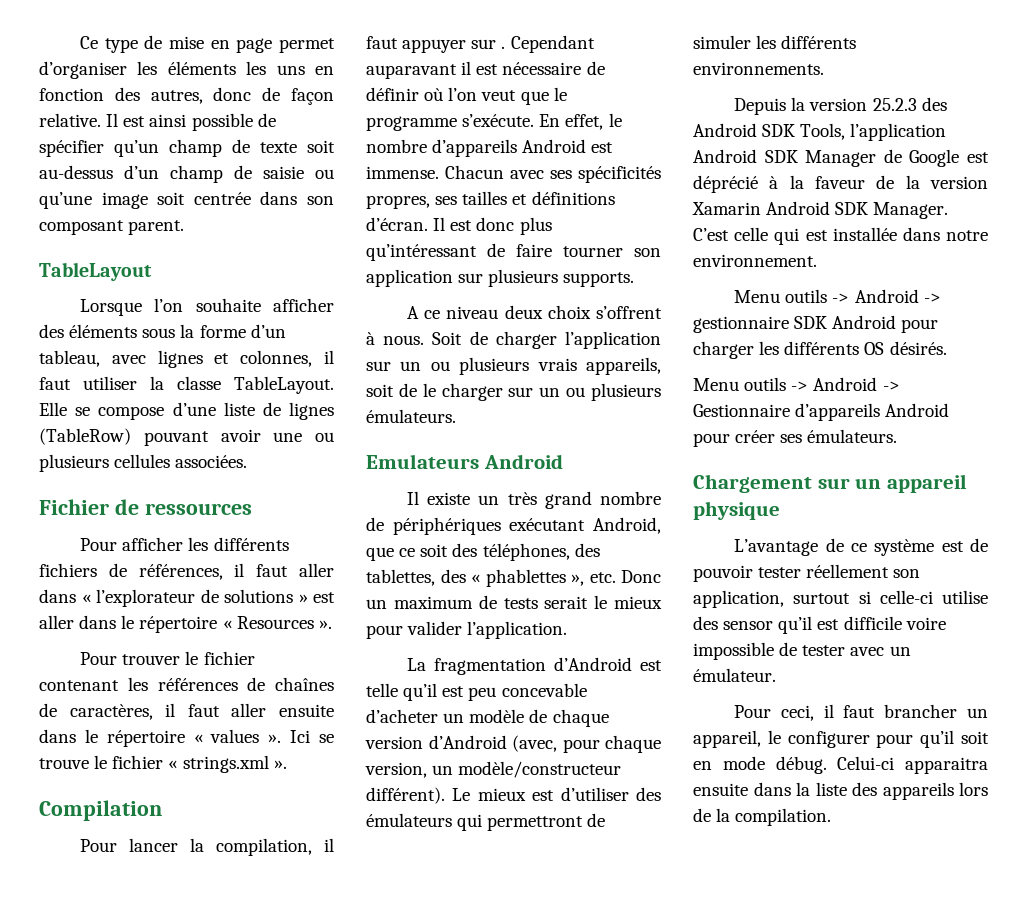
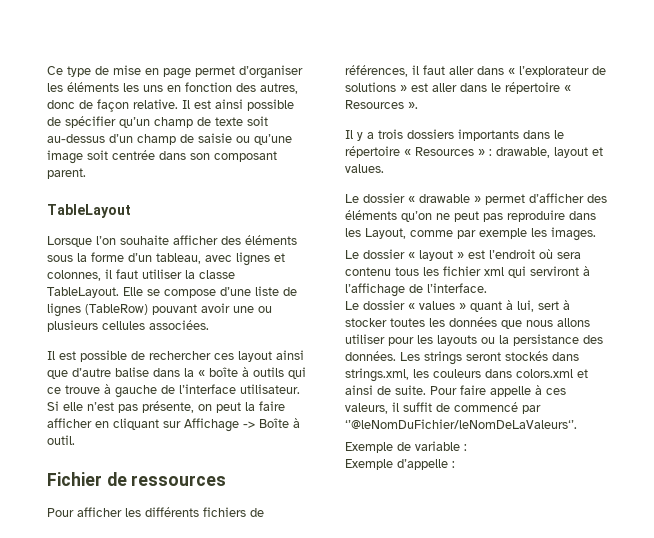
+ Il est possible de rechercher ces layout ainsi que d’autre balise dans la « boîte à outils qui ce trouve à gauche de l’interface utilisateur. Si elle n’est pas présente, on peut la faire afficher en cliquant sur Affichage -> Boîte à outil.
- Pour trouver le fichier contenant les références de chaînes de caractères, il faut aller ensuite dans le répertoire « values ». Ici se trouve le fichier « strings.xml ».
- Compilation
- Pour lancer la compilation, il faut appuyer sur . Cependant auparavant il est nécessaire de définir où l’on veut que le programme s’exécute. En effet, le nombre d’appareils Android est immense. Chacun avec ses spécificités propres, ses tailles et définitions d’écran. Il est donc plus qu’intéressant de faire tourner son application sur plusieurs supports.
- A ce niveau deux choix s’offrent à nous. Soit de charger l’application sur un ou plusieurs vrais appareils, soit de le charger sur un ou plusieurs émulateurs.
- Emulateurs Android
- Il existe un très grand nombre de périphériques exécutant Android, que ce soit des téléphones, des tablettes, des « phablettes », etc. Donc un maximum de tests serait le mieux pour valider l’application.
- La fragmentation d’Android est telle qu’il est peu concevable d’acheter un modèle de chaque version d’Android (avec, pour chaque version, un modèle/constructeur différent). Le mieux est d’utiliser des émulateurs qui permettront de simuler les différents environnements.
- Depuis la version 25.2.3 des Android SDK Tools, l’application Android SDK Manager de Google est déprécié à la faveur de la version Xamarin Android SDK Manager. C’est celle qui est installée dans notre environnement.
- Menu outils -> Android -> gestionnaire SDK Android pour charger les différents OS désirés.
- Menu outils -> Android -> Gestionnaire d’appareils Android pour créer ses émulateurs.
- Chargement sur un appareil physique
- L’avantage de ce système est de pouvoir tester réellement son application, surtout si celle-ci utilise des sensor qu’il est difficile voire impossible de tester avec un émulateur.
- Pour ceci, il faut brancher un appareil, le configurer pour qu’il soit en mode débug. Celui-ci apparaitra ensuite dans la liste des appareils lors de la compilation.
+ Il y a trois dossiers importants dans le répertoire « Resources » : drawable, layout et values.
+ Le dossier « drawable » permet d’afficher des éléments qu’on ne peut pas reproduire dans les Layout, comme par exemple les images.
+ Le dossier « layout » est l’endroit où sera contenu tous les fichier xml qui serviront à l’affichage de l’interface.
+ Le dossier « values » quant à lui, sert à stocker toutes les données que nous allons utiliser pour les layouts ou la persistance des données. Les strings seront stockés dans strings.xml, les couleurs dans colors.xml et ainsi de suite. Pour faire appelle à ces valeurs, il suffit de commencé par ‘’@leNomDuFichier/leNomDeLaValeurs‘’.
+ Exemple de variable :
+ Exemple d’appelle :

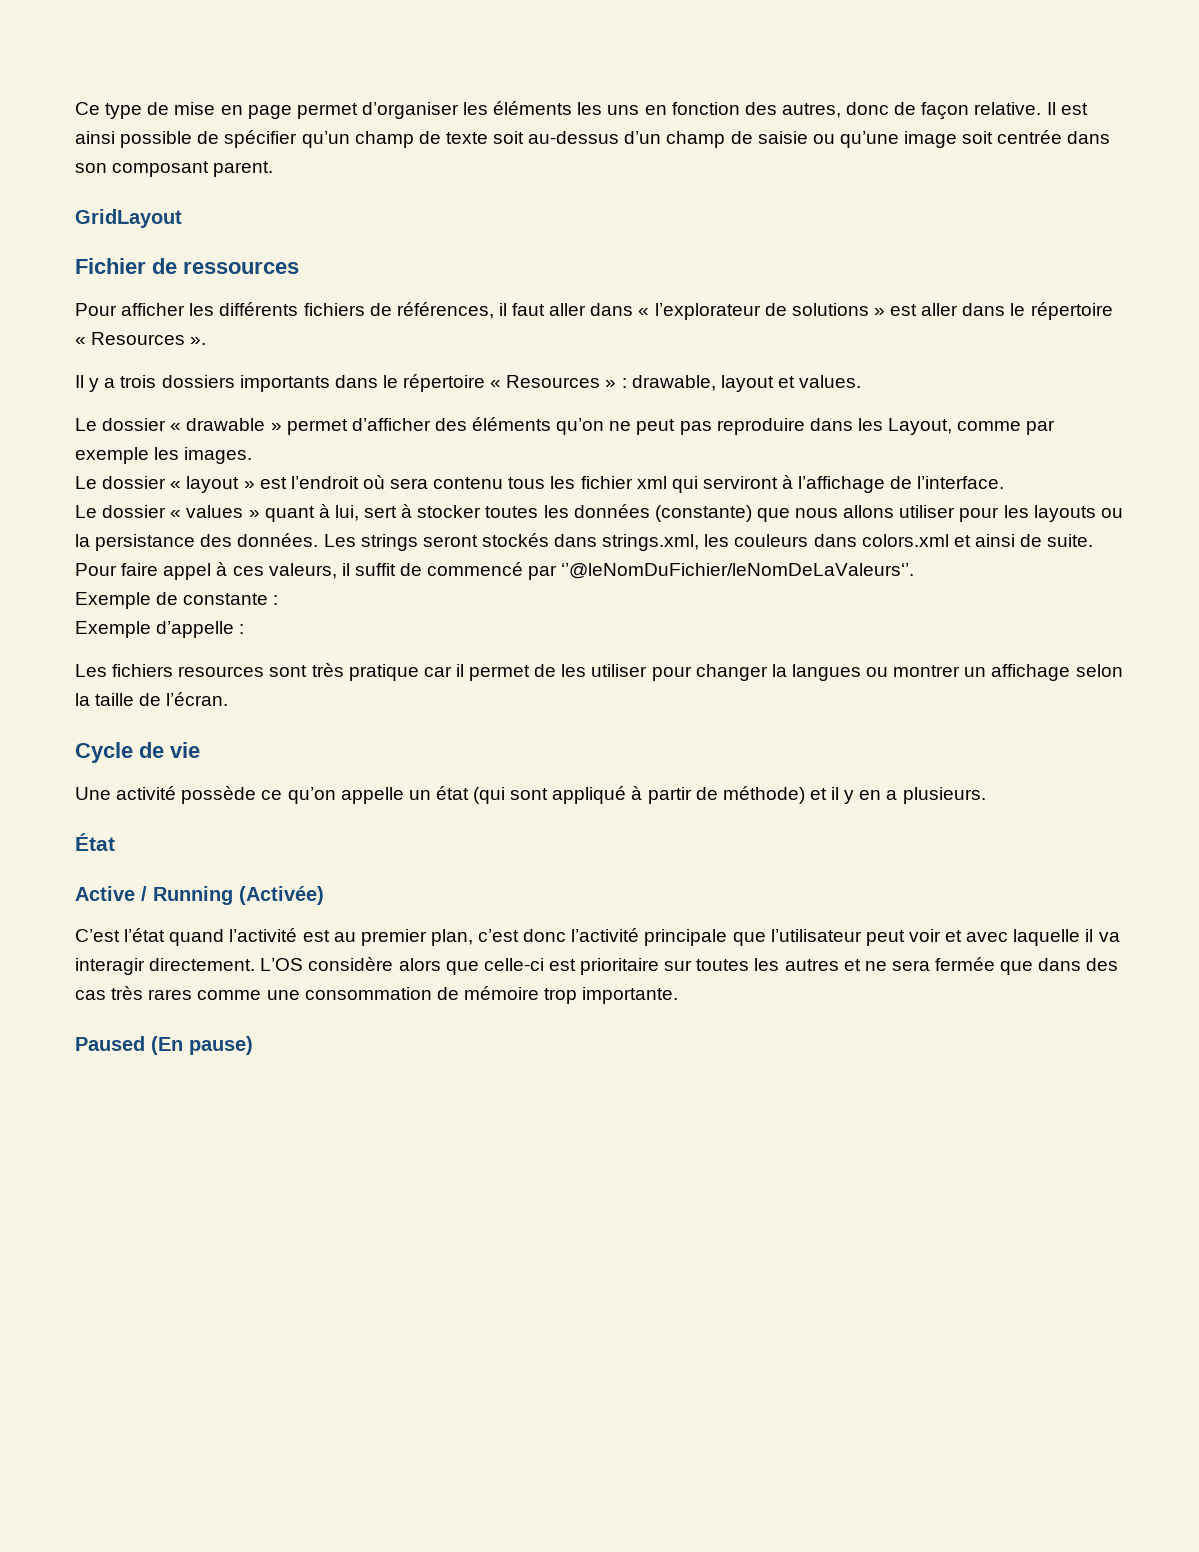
- TableLayout
- Lorsque l’on souhaite afficher des éléments sous la forme d’un tableau, avec lignes et colonnes, il faut utiliser la classe TableLayout. Elle se compose d’une liste de lignes (TableRow) pouvant avoir une ou plusieurs cellules associées.
- Il est possible de rechercher ces layout ainsi que d’autre balise dans la « boîte à outils qui ce trouve à gauche de l’interface utilisateur. Si elle n’est pas présente, on peut la faire afficher en cliquant sur Affichage -> Boîte à outil.
+ GridLayout
- Le dossier « values » quant à lui, sert à stocker toutes les données que nous allons utiliser pour les layouts ou la persistance des données.
+ Le dossier « values » quant à lui, sert à stocker toutes les données (constante) que nous allons utiliser pour les layouts ou la persistance des données.
- Pour faire appelle à ces valeurs, il suffit de commencé par ‘’@leNomDuFichier/leNomDeLaValeurs‘’.
+ Pour faire appel à ces valeurs, il suffit de commencé par ‘’@leNomDuFichier/leNomDeLaValeurs‘’.
- Exemple de variable :
+ Exemple de constante :
+ Les fichiers resources sont très pratique car il permet de les utiliser pour changer la langues ou montrer un affichage selon la taille de l’écran.
+ Cycle de vie
+ Une activité possède ce qu’on appelle un état (qui sont appliqué à partir de méthode) et il y en a plusieurs.
+ État
+ Active / Running (Activée)
+ C’est l’état quand l’activité est au premier plan, c’est donc l’activité principale que l’utilisateur peut voir et avec laquelle il va interagir directement. L’OS considère alors que celle-ci est prioritaire sur toutes les autres et ne sera fermée que dans des cas très rares comme une consommation de mémoire trop importante.
+ Paused (En pause)

